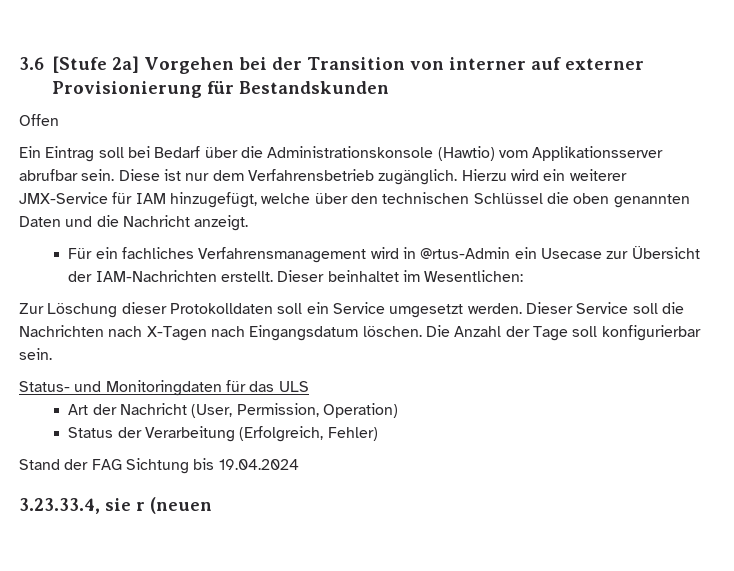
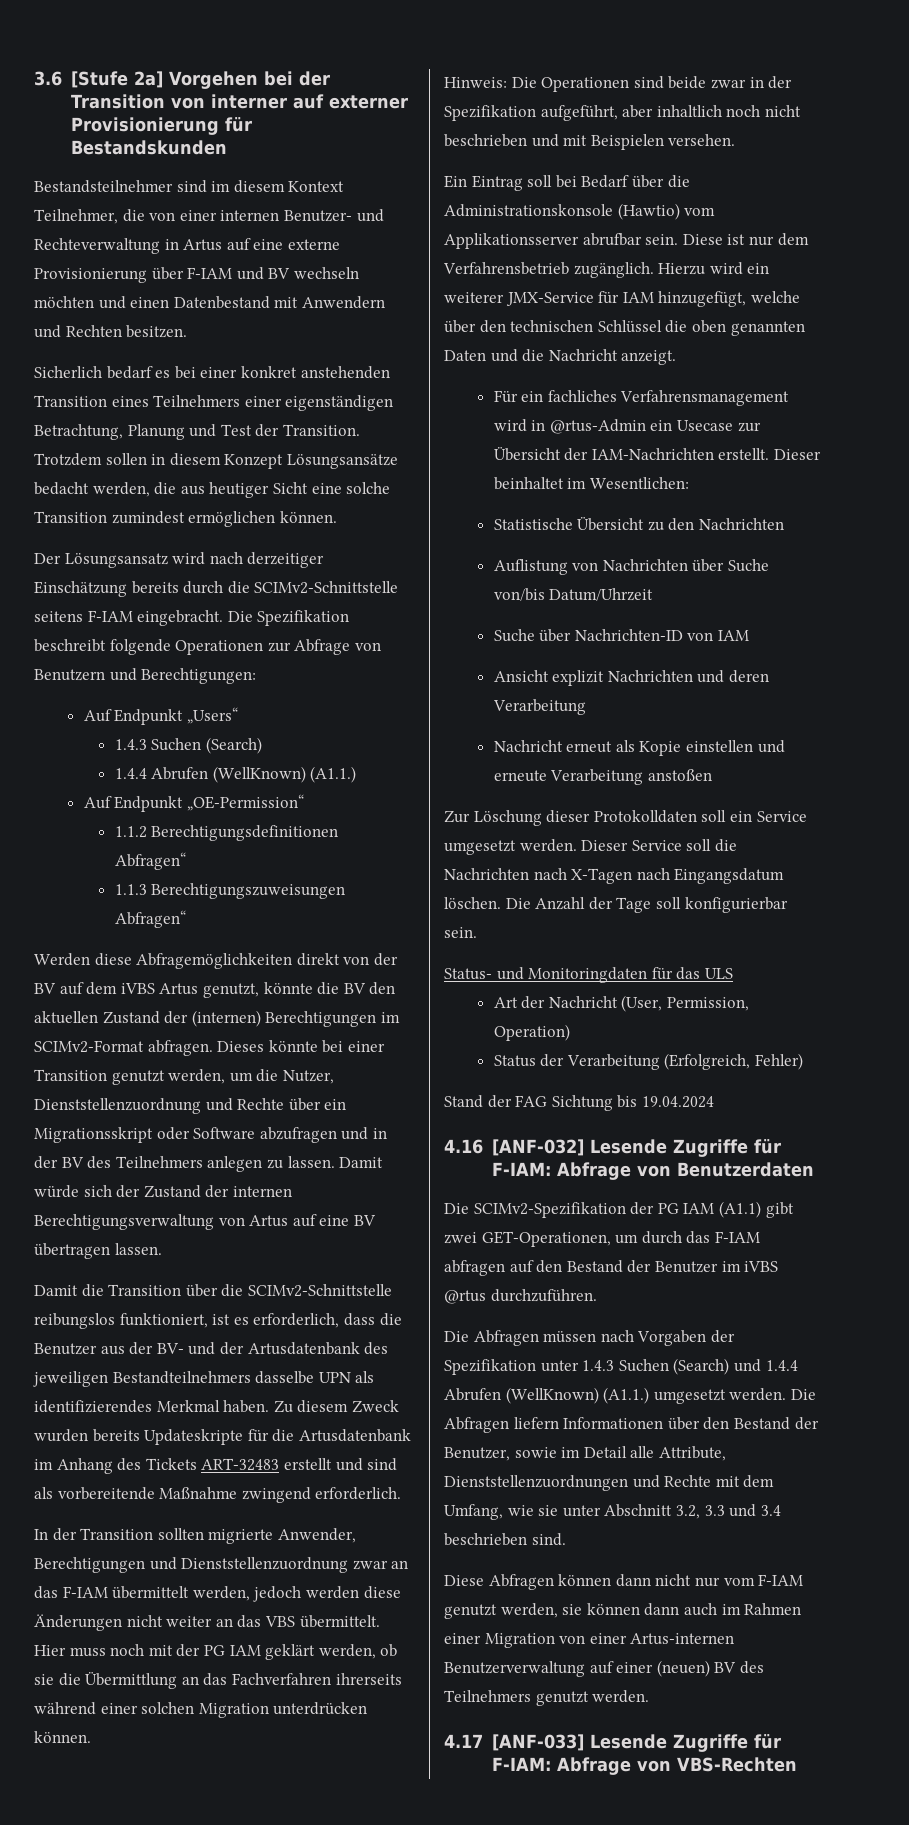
- Offen
+ Bestandsteilnehmer sind im diesem Kontext Teilnehmer, die von einer internen Benutzer- und Rechteverwaltung in Artus auf eine externe Provisionierung über F-IAM und BV wechseln möchten und einen Datenbestand mit Anwendern und Rechten besitzen.
+ Sicherlich bedarf es bei einer konkret anstehenden Transition eines Teilnehmers einer eigenständigen Betrachtung, Planung und Test der Transition. Trotzdem sollen in diesem Konzept Lösungsansätze bedacht werden, die aus heutiger Sicht eine solche Transition zumindest ermöglichen können.
+ Der Lösungsansatz wird nach derzeitiger Einschätzung bereits durch die SCIMv2-Schnittstelle seitens F-IAM eingebracht. Die Spezifikation beschreibt folgende Operationen zur Abfrage von Benutzern und Berechtigungen:
+ Auf Endpunkt „Users“
+ 1.4.3 Suchen (Search)
+ 1.4.4 Abrufen (WellKnown) (A1.1.)
+ Auf Endpunkt „OE-Permission“
+ 1.1.2 Berechtigungsdefinitionen Abfragen“
+ 1.1.3 Berechtigungszuweisungen Abfragen“
+ Werden diese Abfragemöglichkeiten direkt von der BV auf dem iVBS Artus genutzt, könnte die BV den aktuellen Zustand der (internen) Berechtigungen im SCIMv2-Format abfragen. Dieses könnte bei einer Transition genutzt werden, um die Nutzer, Dienststellenzuordnung und Rechte über ein Migrationsskript oder Software abzufragen und in der BV des Teilnehmers anlegen zu lassen. Damit würde sich der Zustand der internen Berechtigungsverwaltung von Artus auf eine BV übertragen lassen.
+ Damit die Transition über die SCIMv2-Schnittstelle reibungslos funktioniert, ist es erforderlich, dass die Benutzer aus der BV- und der Artusdatenbank des jeweiligen Bestandteilnehmers dasselbe UPN als identifizierendes Merkmal haben. Zu diesem Zweck wurden bereits Updateskripte für die Artusdatenbank im Anhang des Tickets ART-32483 erstellt und sind als vorbereitende Maßnahme zwingend erforderlich.
+ In der Transition sollten migrierte Anwender, Berechtigungen und Dienststellenzuordnung zwar an das F-IAM übermittelt werden, jedoch werden diese Änderungen nicht weiter an das VBS übermittelt. Hier muss noch mit der PG IAM geklärt werden, ob sie die Übermittlung an das Fachverfahren ihrerseits während einer solchen Migration unterdrücken können.
+ Hinweis: Die Operationen sind beide zwar in der Spezifikation aufgeführt, aber inhaltlich noch nicht beschrieben und mit Beispielen versehen.
+ Statistische Übersicht zu den Nachrichten
+ Auflistung von Nachrichten über Suche von/bis Datum/Uhrzeit
+ Suche über Nachrichten-ID von IAM
+ Ansicht explizit Nachrichten und deren Verarbeitung
+ Nachricht erneut als Kopie einstellen und erneute Verarbeitung anstoßen
- 3.23.33.4, sie r (neuen
+ 4.16 [ANF-032] Lesende Zugriffe für F-IAM: Abfrage von Benutzerdaten
+ Die SCIMv2-Spezifikation der PG IAM (A1.1) gibt zwei GET-Operationen, um durch das F-IAM abfragen auf den Bestand der Benutzer im iVBS @rtus durchzuführen.
+ Die Abfragen müssen nach Vorgaben der Spezifikation unter 1.4.3 Suchen (Search) und 1.4.4 Abrufen (WellKnown) (A1.1.) umgesetzt werden. Die Abfragen liefern Informationen über den Bestand der Benutzer, sowie im Detail alle Attribute, Dienststellenzuordnungen und Rechte mit dem Umfang, wie sie unter Abschnitt 3.2, 3.3 und 3.4 beschrieben sind.
+ Diese Abfragen können dann nicht nur vom F-IAM genutzt werden, sie können dann auch im Rahmen einer Migration von einer Artus-internen Benutzerverwaltung auf einer (neuen) BV des Teilnehmers genutzt werden.
+ 4.17 [ANF-033] Lesende Zugriffe für F-IAM: Abfrage von VBS-Rechten

